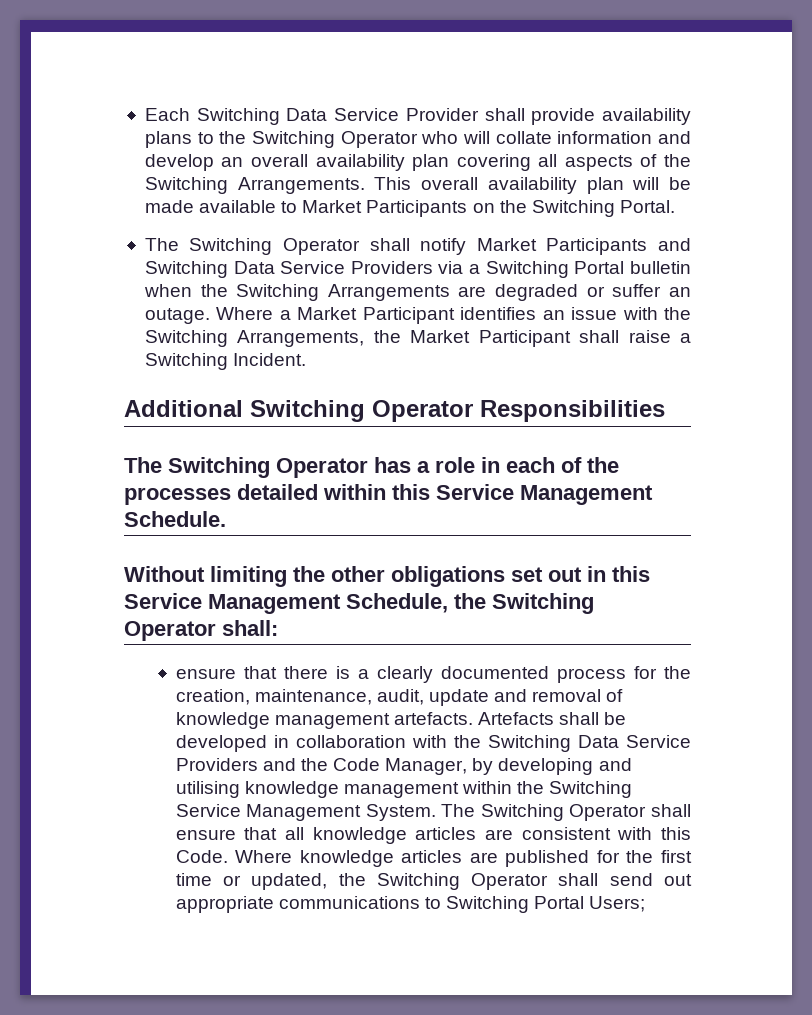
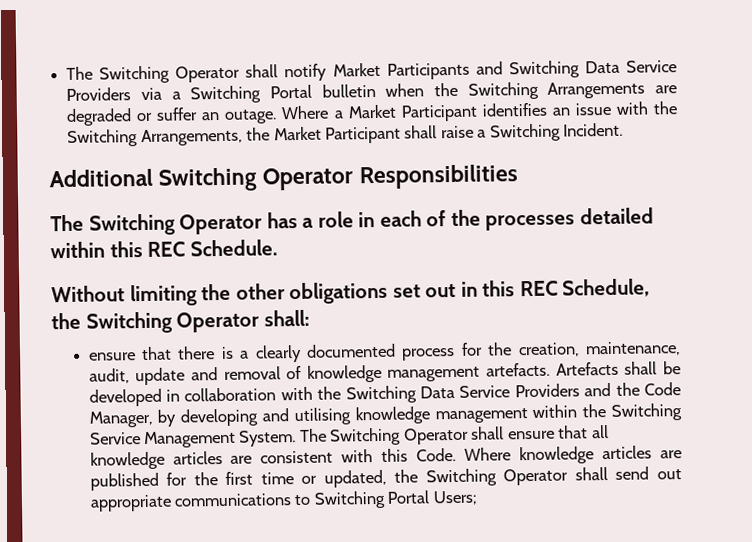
- Each Switching Data Service Provider shall provide availability plans to the Switching Operator who will collate information and develop an overall availability plan covering all aspects of the Switching Arrangements. This overall availability plan will be made available to Market Participants on the Switching Portal.
- The Switching Operator has a role in each of the processes detailed within this Service Management Schedule.
+ The Switching Operator has a role in each of the processes detailed within this REC Schedule.
- Without limiting the other obligations set out in this Service Management Schedule, the Switching Operator shall:
+ Without limiting the other obligations set out in this REC Schedule, the Switching Operator shall:

